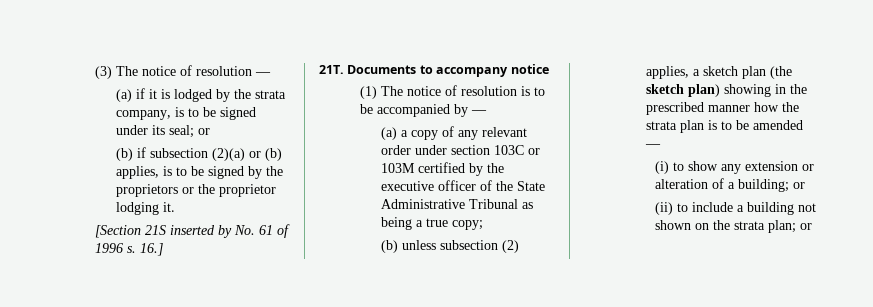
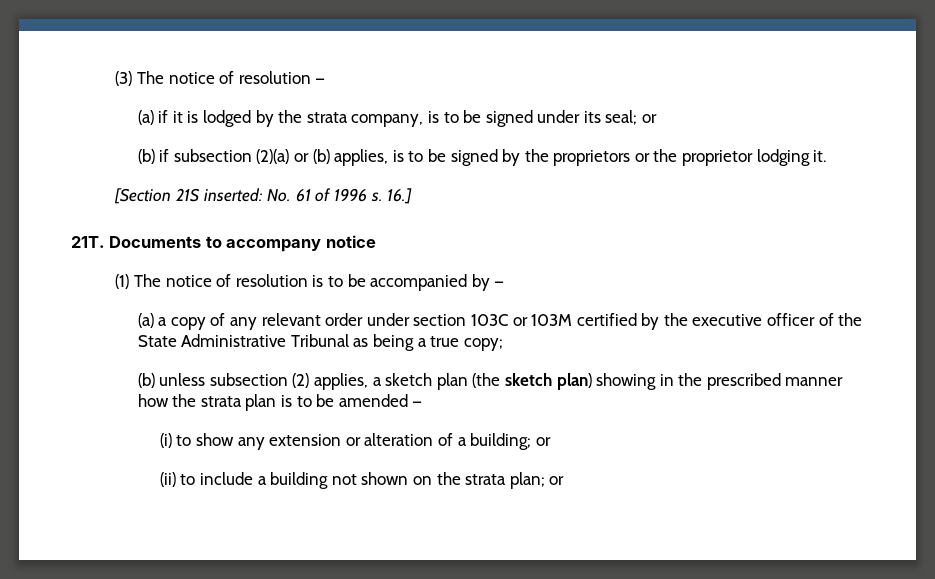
- [Section 21S inserted by No. 61 of 1996 s.
+ [Section 21S inserted: No. 61 of 1996 s.

